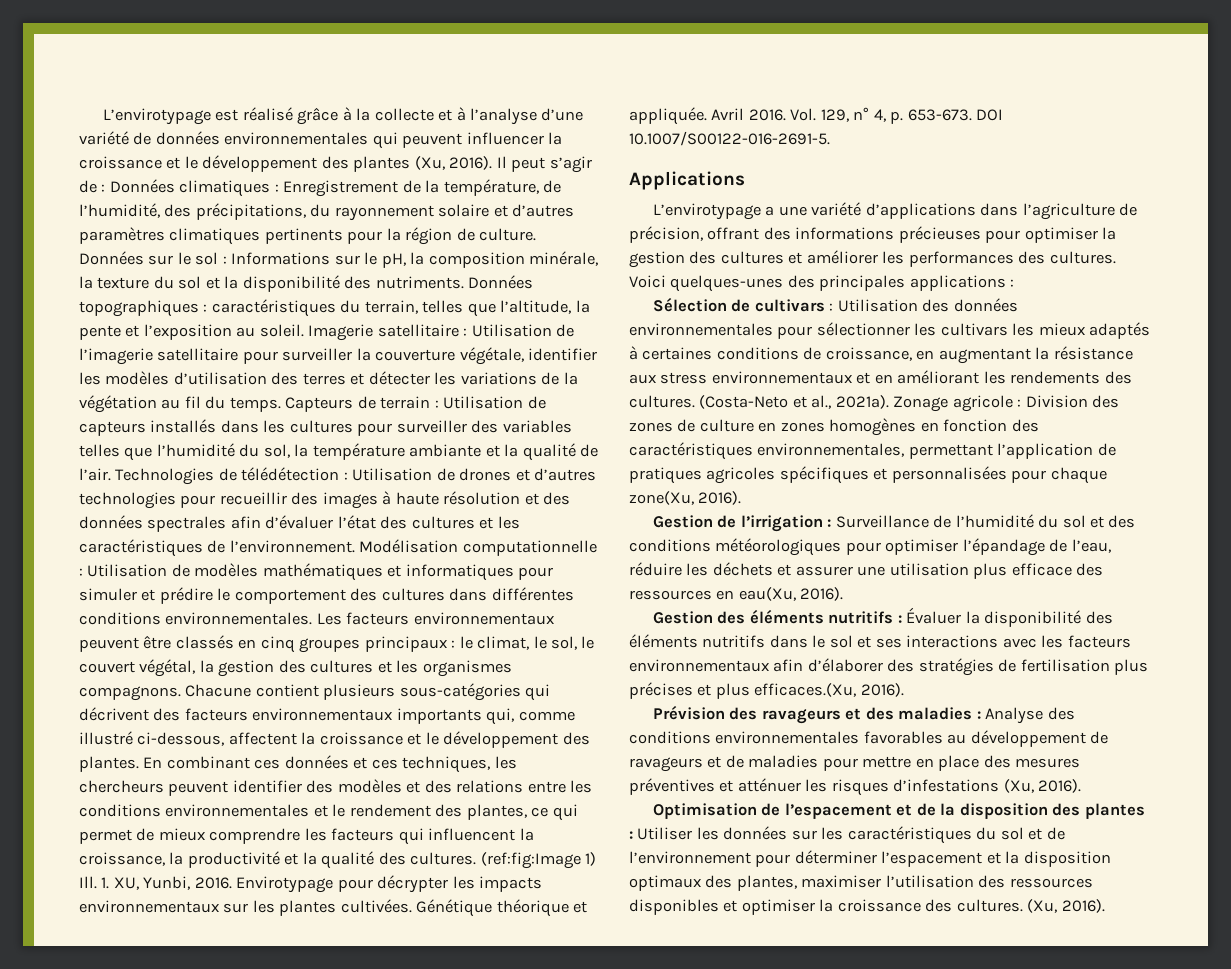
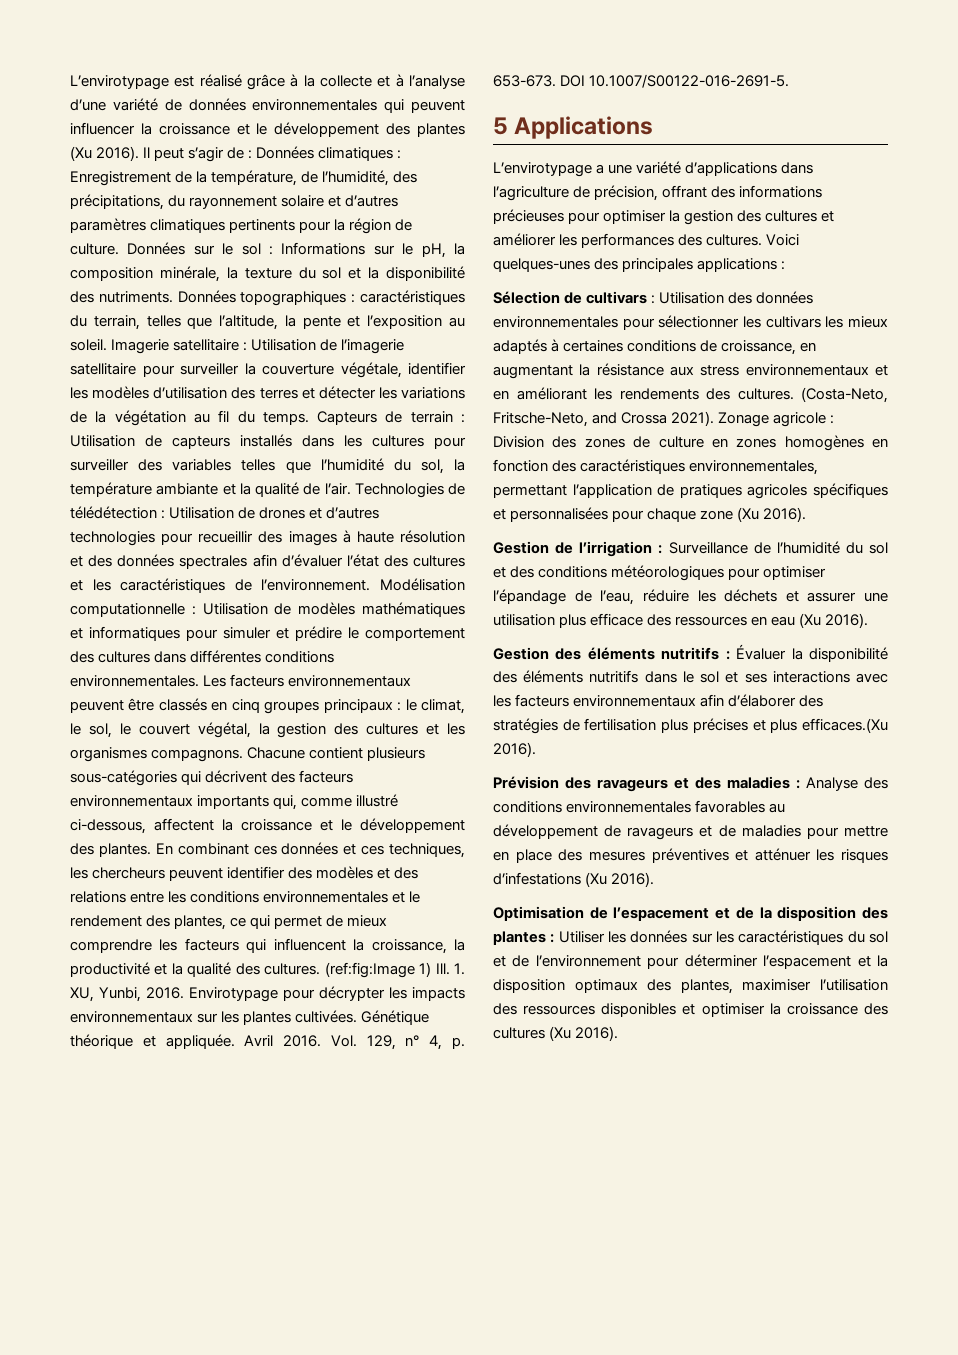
- L’envirotypage est réalisé grâce à la collecte et à l’analyse d’une variété de données environnementales qui peuvent influencer la croissance et le développement des plantes (Xu, 2016).
+ L’envirotypage est réalisé grâce à la collecte et à l’analyse d’une variété de données environnementales qui peuvent influencer la croissance et le développement des plantes (Xu 2016).
- Applications
+ 5 Applications
- (Costa-Neto et al., 2021a).
+ (Costa-Neto, Fritsche-Neto, and Crossa 2021).
- Zonage agricole : Division des zones de culture en zones homogènes en fonction des caractéristiques environnementales, permettant l’application de pratiques agricoles spécifiques et personnalisées pour chaque zone(Xu, 2016).
+ Zonage agricole : Division des zones de culture en zones homogènes en fonction des caractéristiques environnementales, permettant l’application de pratiques agricoles spécifiques et personnalisées pour chaque zone (Xu 2016).
- Gestion de l’irrigation : Surveillance de l’humidité du sol et des conditions météorologiques pour optimiser l’épandage de l’eau, réduire les déchets et assurer une utilisation plus efficace des ressources en eau(Xu, 2016).
+ Gestion de l’irrigation : Surveillance de l’humidité du sol et des conditions météorologiques pour optimiser l’épandage de l’eau, réduire les déchets et assurer une utilisation plus efficace des ressources en eau (Xu 2016).
- Gestion des éléments nutritifs : Évaluer la disponibilité des éléments nutritifs dans le sol et ses interactions avec les facteurs environnementaux afin d’élaborer des stratégies de fertilisation plus précises et plus efficaces.(Xu, 2016).
+ Gestion des éléments nutritifs : Évaluer la disponibilité des éléments nutritifs dans le sol et ses interactions avec les facteurs environnementaux afin d’élaborer des stratégies de fertilisation plus précises et plus efficaces.(Xu 2016).
- Prévision des ravageurs et des maladies : Analyse des conditions environnementales favorables au développement de ravageurs et de maladies pour mettre en place des mesures préventives et atténuer les risques d’infestations (Xu, 2016).
+ Prévision des ravageurs et des maladies : Analyse des conditions environnementales favorables au développement de ravageurs et de maladies pour mettre en place des mesures préventives et atténuer les risques d’infestations (Xu 2016).
- Optimisation de l’espacement et de la disposition des plantes : Utiliser les données sur les caractéristiques du sol et de l’environnement pour déterminer l’espacement et la disposition optimaux des plantes, maximiser l’utilisation des ressources disponibles et optimiser la croissance des cultures. (Xu, 2016).
+ Optimisation de l’espacement et de la disposition des plantes : Utiliser les données sur les caractéristiques du sol et de l’environnement pour déterminer l’espacement et la disposition optimaux des plantes, maximiser l’utilisation des ressources disponibles et optimiser la croissance des cultures (Xu 2016).

